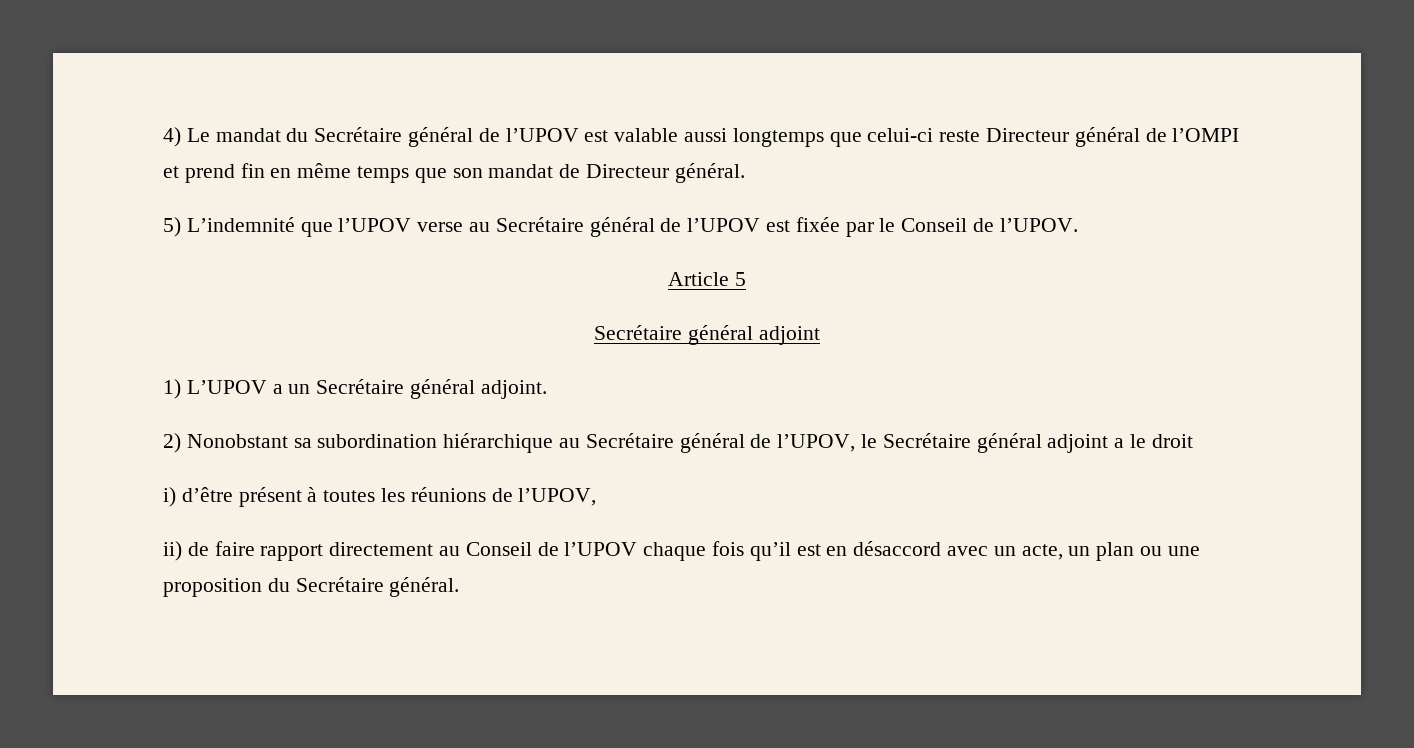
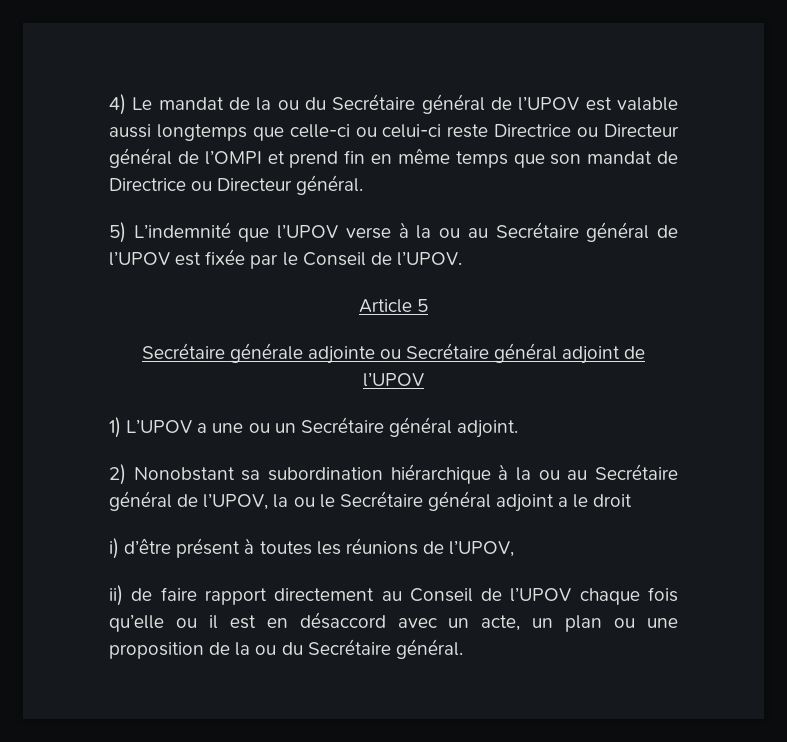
- 4) Le mandat du Secrétaire général de l’UPOV est valable aussi longtemps que celui-ci reste Directeur général de l’OMPI et prend fin en même temps que son mandat de Directeur général.
+ 4) Le mandat de la ou du Secrétaire général de l’UPOV est valable aussi longtemps que celle-ci ou celui-ci reste Directrice ou Directeur général de l’OMPI et prend fin en même temps que son mandat de Directrice ou Directeur général.
- 5) L’indemnité que l’UPOV verse au Secrétaire général de l’UPOV est fixée par le Conseil de l’UPOV.
+ 5) L’indemnité que l’UPOV verse à la ou au Secrétaire général de l’UPOV est fixée par le Conseil de l’UPOV.
  Article 5
- Secrétaire général adjoint
+ Secrétaire générale adjointe ou Secrétaire général adjoint de l’UPOV
- 1) L’UPOV a un Secrétaire général adjoint.
+ 1) L’UPOV a une ou un Secrétaire général adjoint.
- 2) Nonobstant sa subordination hiérarchique au Secrétaire général de l’UPOV, le Secrétaire général adjoint a le droit
+ 2) Nonobstant sa subordination hiérarchique à la ou au Secrétaire général de l’UPOV, la ou le Secrétaire général adjoint a le droit
- ii) de faire rapport directement au Conseil de l’UPOV chaque fois qu’il est en désaccord avec un acte, un plan ou une proposition du Secrétaire général.
+ ii) de faire rapport directement au Conseil de l’UPOV chaque fois qu’elle ou il est en désaccord avec un acte, un plan ou une proposition de la ou du Secrétaire général.

